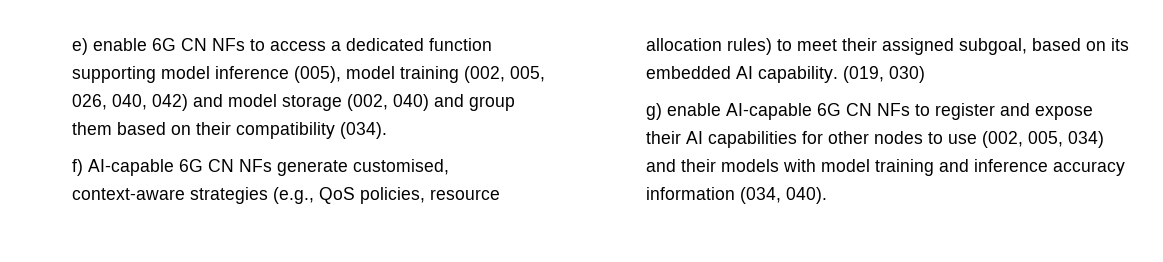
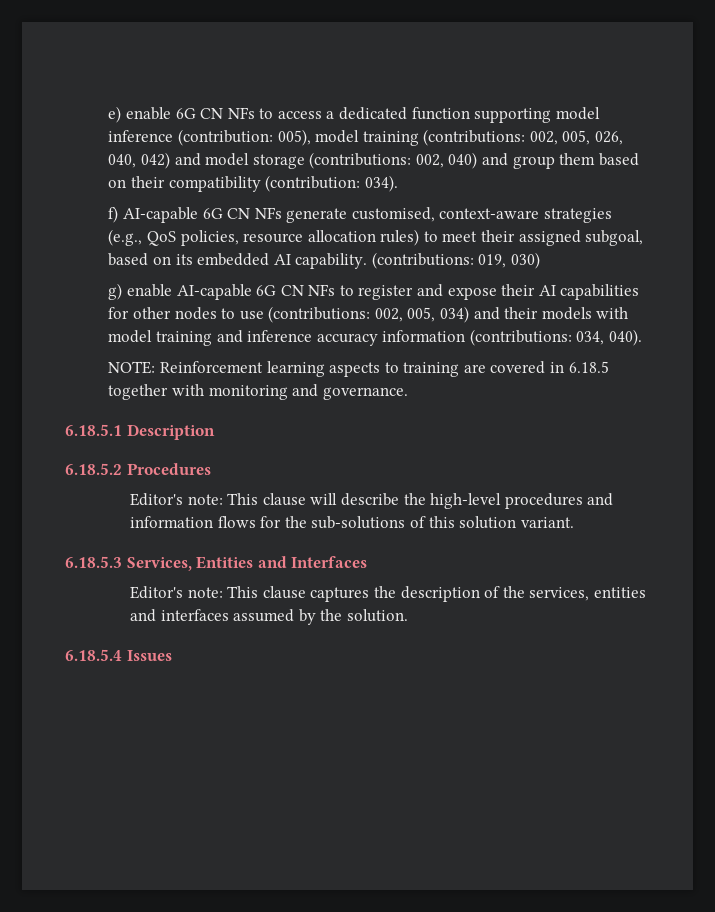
- e) enable 6G CN NFs to access a dedicated function supporting model inference (005), model training (002, 005, 026, 040, 042) and model storage (002, 040) and group them based on their compatibility (034).
+ e) enable 6G CN NFs to access a dedicated function supporting model inference (contribution: 005), model training (contributions: 002, 005, 026, 040, 042) and model storage (contributions: 002, 040) and group them based on their compatibility (contribution: 034).
- (019, 030)
+ (contributions: 019, 030)
- g) enable AI-capable 6G CN NFs to register and expose their AI capabilities for other nodes to use (002, 005, 034) and their models with model training and inference accuracy information (034, 040).
+ g) enable AI-capable 6G CN NFs to register and expose their AI capabilities for other nodes to use (contributions: 002, 005, 034) and their models with model training and inference accuracy information (contributions: 034, 040).
+ NOTE: Reinforcement learning aspects to training are covered in 6.18.5 together with monitoring and governance.
+ 6.18.5.1 Description
+ 6.18.5.2 Procedures
+ Editor's note: This clause will describe the high-level procedures and information flows for the sub-solutions of this solution variant.
+ 6.18.5.3 Services, Entities and Interfaces
+ Editor's note: This clause captures the description of the services, entities and interfaces assumed by the solution.
+ 6.18.5.4 Issues

